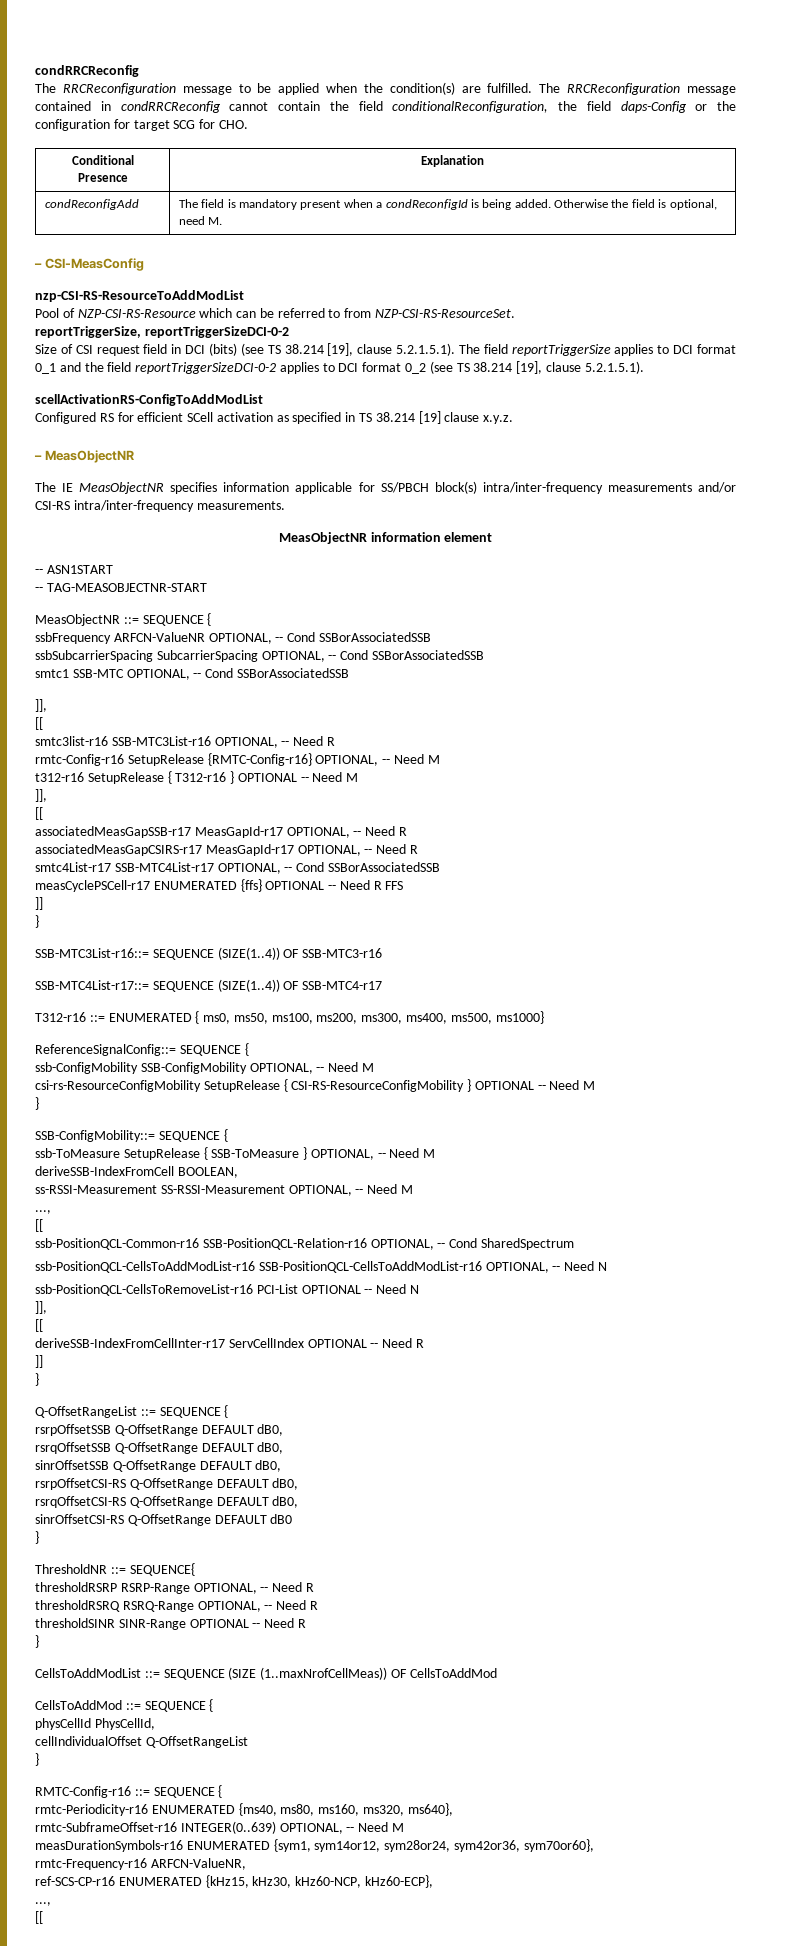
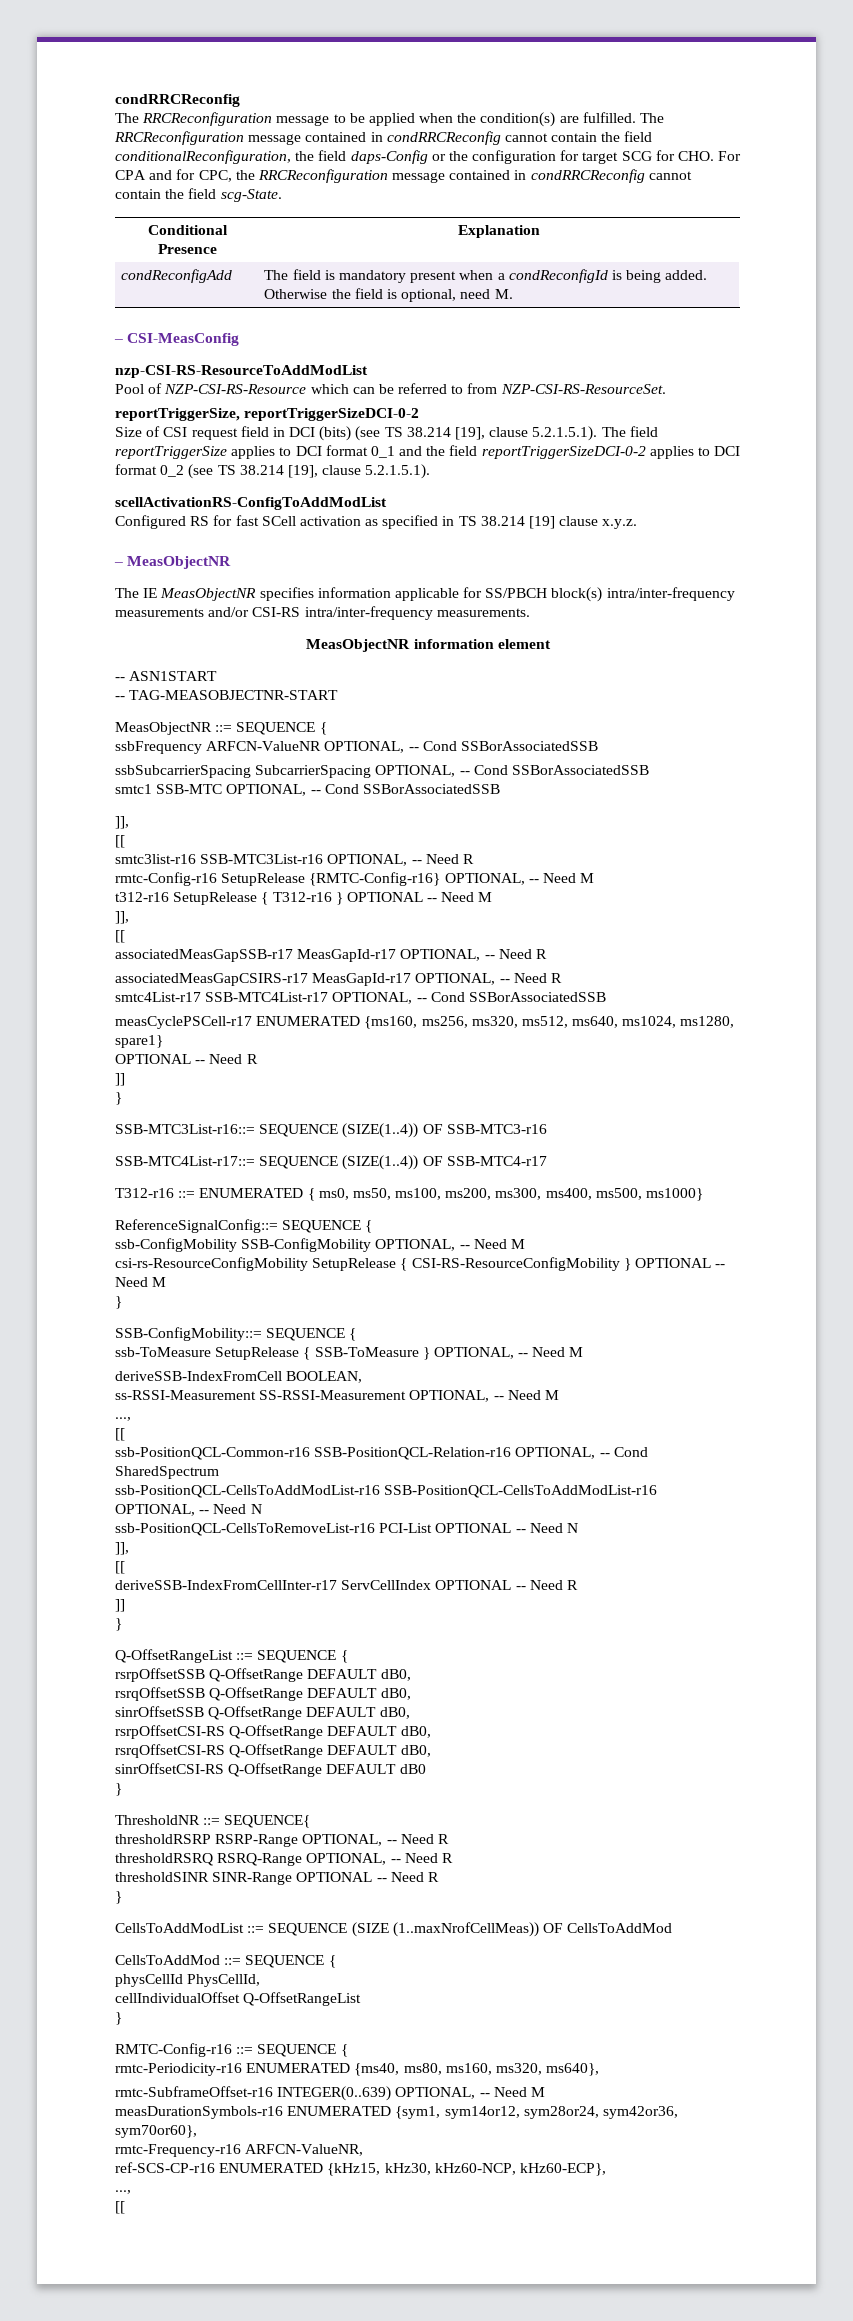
- The RRCReconfiguration message contained in condRRCReconfig cannot contain the field conditionalReconfiguration, the field daps-Config or the configuration for target SCG for CHO.
+ The RRCReconfiguration message contained in condRRCReconfig cannot contain the field conditionalReconfiguration, the field daps-Config or the configuration for target SCG for CHO. For CPA and for CPC, the RRCReconfiguration message contained in condRRCReconfig cannot contain the field scg-State.
- Configured RS for efficient SCell activation as specified in TS 38.214 [19] clause x.y.z.
+ Configured RS for fast SCell activation as specified in TS 38.214 [19] clause x.y.z.
- measCyclePSCell-r17 ENUMERATED {ffs} OPTIONAL -- Need R FFS
+ measCyclePSCell-r17 ENUMERATED {ms160, ms256, ms320, ms512, ms640, ms1024, ms1280, spare1}
+ OPTIONAL -- Need R

